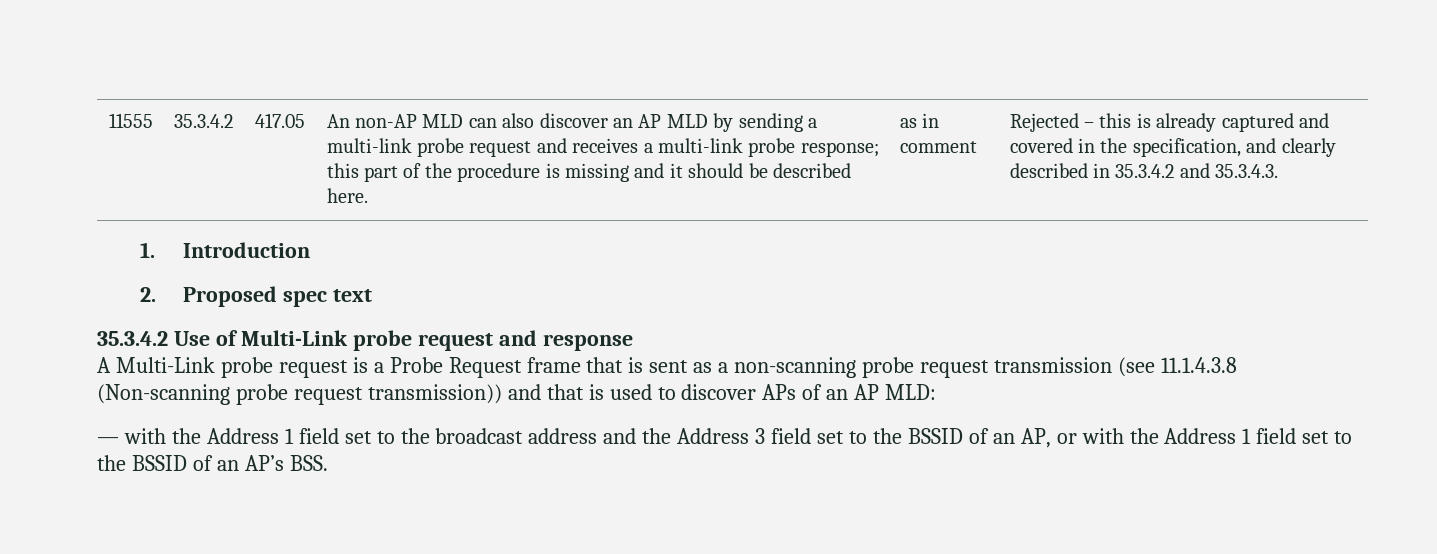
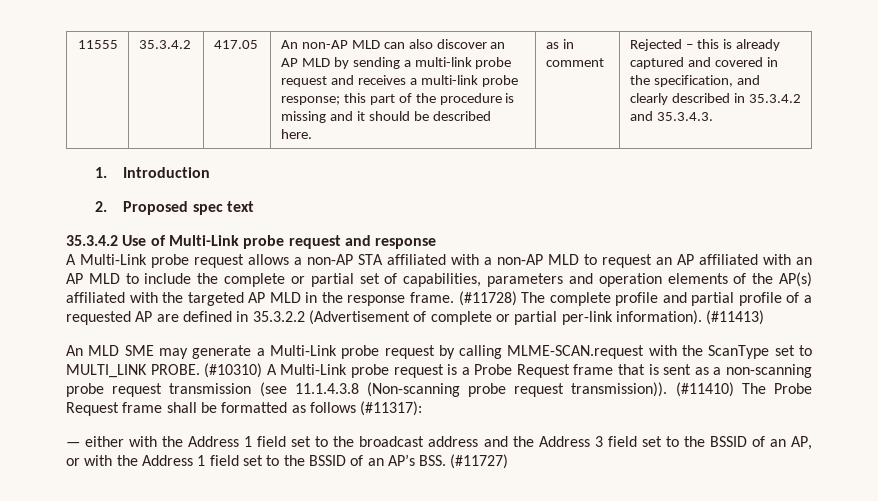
- A Multi-Link probe request is a Probe Request frame that is sent as a non-scanning probe request transmission (see 11.1.4.3.8 (Non-scanning probe request transmission)) and that is used to discover APs of an AP MLD:
+ A Multi-Link probe request allows a non-AP STA affiliated with a non-AP MLD to request an AP affiliated with an AP MLD to include the complete or partial set of capabilities, parameters and operation elements of the AP(s) affiliated with the targeted AP MLD in the response frame. (#11728) The complete profile and partial profile of a requested AP are defined in 35.3.2.2 (Advertisement of complete or partial per-link information). (#11413)
+ An MLD SME may generate a Multi-Link probe request by calling MLME-SCAN.request with the ScanType set to MULTI_LINK PROBE. (#10310) A Multi-Link probe request is a Probe Request frame that is sent as a non-scanning probe request transmission (see 11.1.4.3.8 (Non-scanning probe request transmission)). (#11410) The Probe Request frame shall be formatted as follows (#11317):
- — with the Address 1 field set to the broadcast address and the Address 3 field set to the BSSID of an AP, or with the Address 1 field set to the BSSID of an AP’s BSS.
+ — either with the Address 1 field set to the broadcast address and the Address 3 field set to the BSSID of an AP, or with the Address 1 field set to the BSSID of an AP’s BSS. (#11727)

